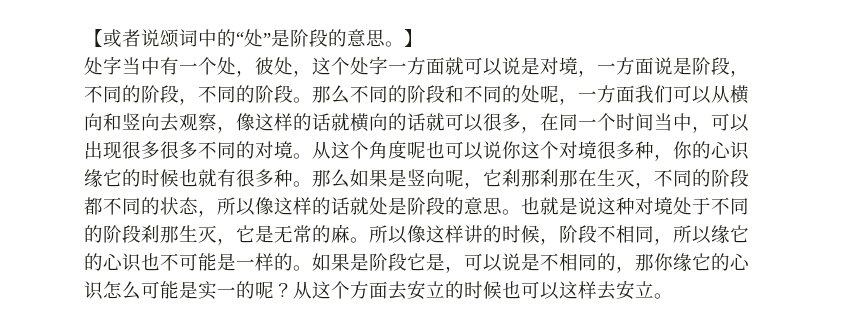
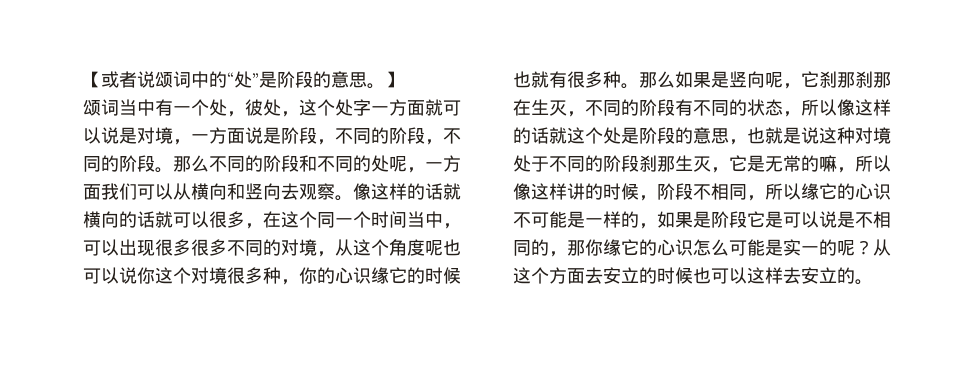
- 处字当中有一个处，彼处，这个处字一方面就可以说是对境，一方面说是阶段，不同的阶段，不同的阶段。
+ 颂词当中有一个处，彼处，这个处字一方面就可以说是对境，一方面说是阶段，不同的阶段，不同的阶段。
- 那么不同的阶段和不同的处呢，一方面我们可以从横向和竖向去观察，像这样的话就横向的话就可以很多，在同一个时间当中，可以出现很多很多不同的对境。从这个角度呢也可以说你这个对境很多种，你的心识缘它的时候也就有很多种。
+ 那么不同的阶段和不同的处呢，一方面我们可以从横向和竖向去观察。像这样的话就横向的话就可以很多，在这个同一个时间当中，可以出现很多很多不同的对境，从这个角度呢也可以说你这个对境很多种，你的心识缘它的时候也就有很多种。
- 那么如果是竖向呢，它刹那刹那在生灭，不同的阶段都不同的状态，所以像这样的话就处是阶段的意思。也就是说这种对境处于不同的阶段刹那生灭，它是无常的麻。所以像这样讲的时候，阶段不相同，所以缘它的心识也不可能是一样的。如果是阶段它是，可以说是不相同的，那你缘它的心识怎么可能是实一的呢？
+ 那么如果是竖向呢，它刹那刹那在生灭，不同的阶段有不同的状态，所以像这样的话就这个处是阶段的意思，也就是说这种对境处于不同的阶段刹那生灭，它是无常的嘛，所以像这样讲的时候，阶段不相同，所以缘它的心识不可能是一样的，如果是阶段它是可以说是不相同的，那你缘它的心识怎么可能是实一的呢？
- 从这个方面去安立的时候也可以这样去安立。
+ 从这个方面去安立的时候也可以这样去安立的。

